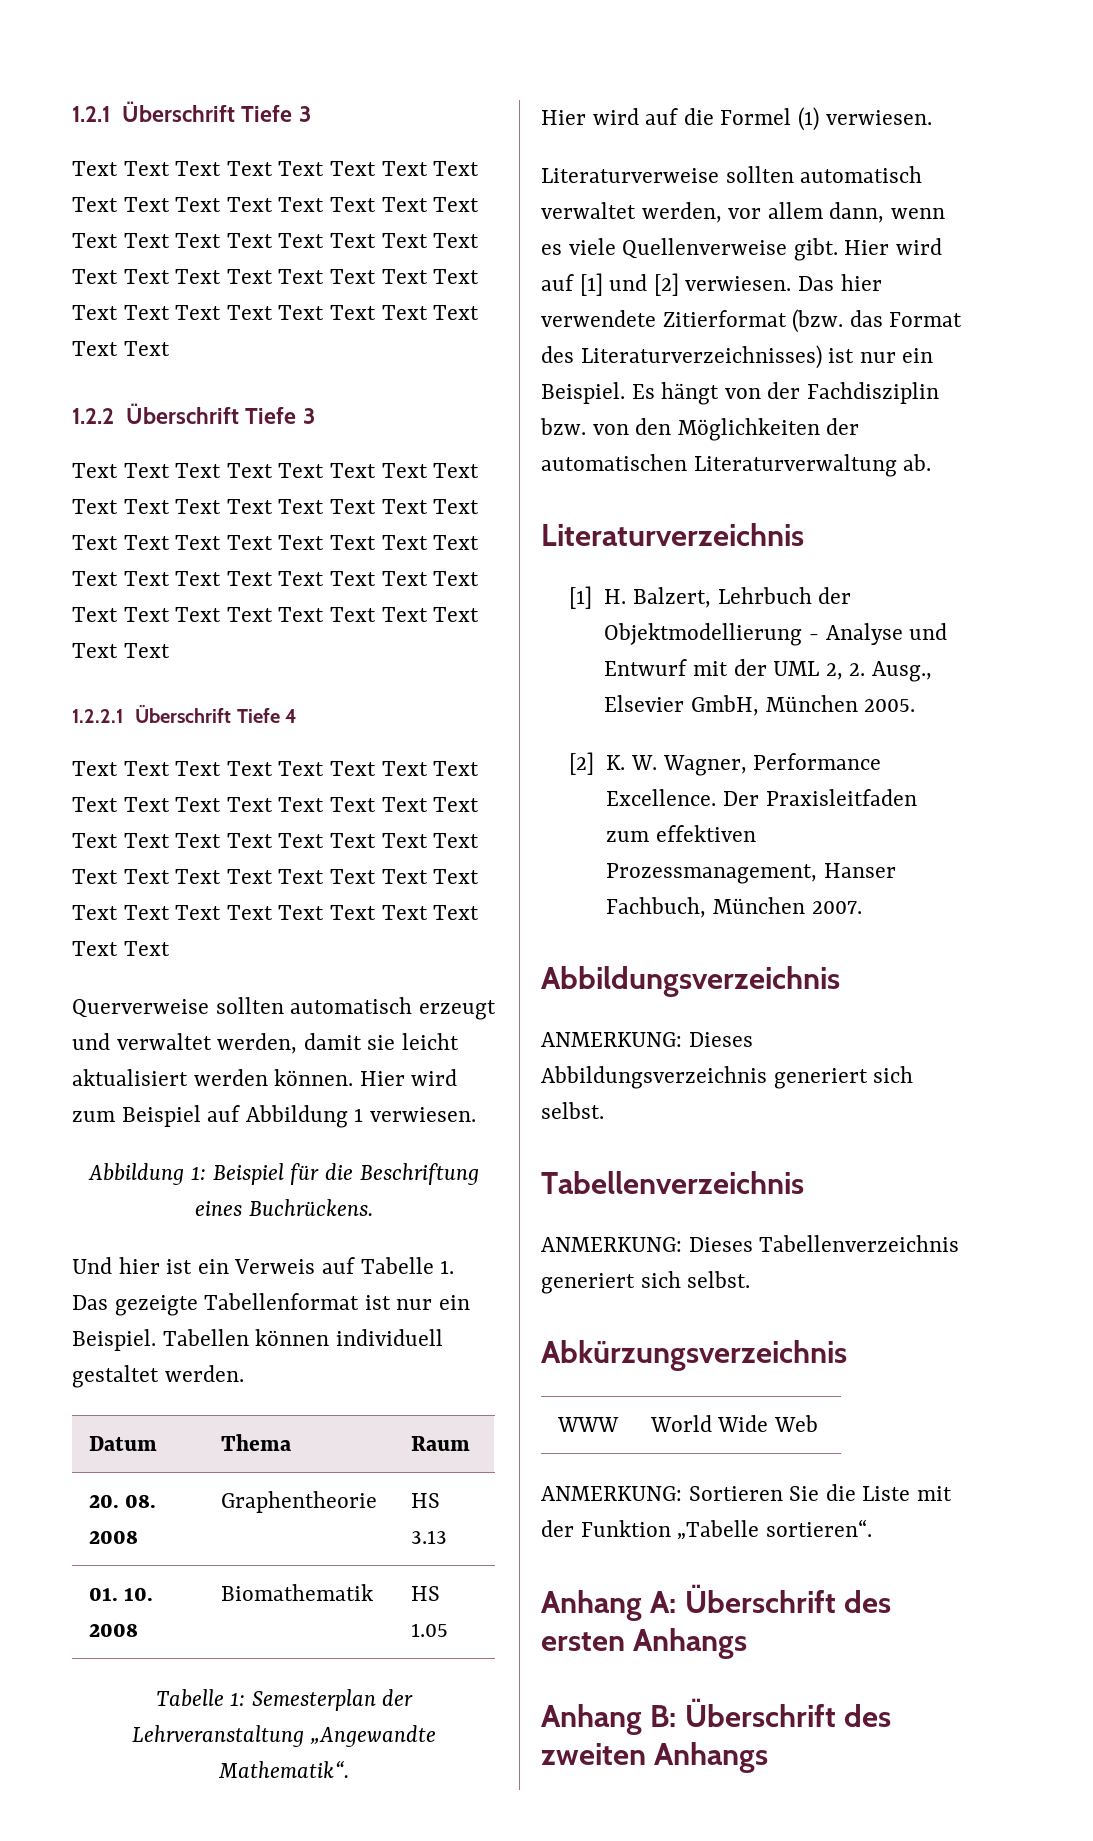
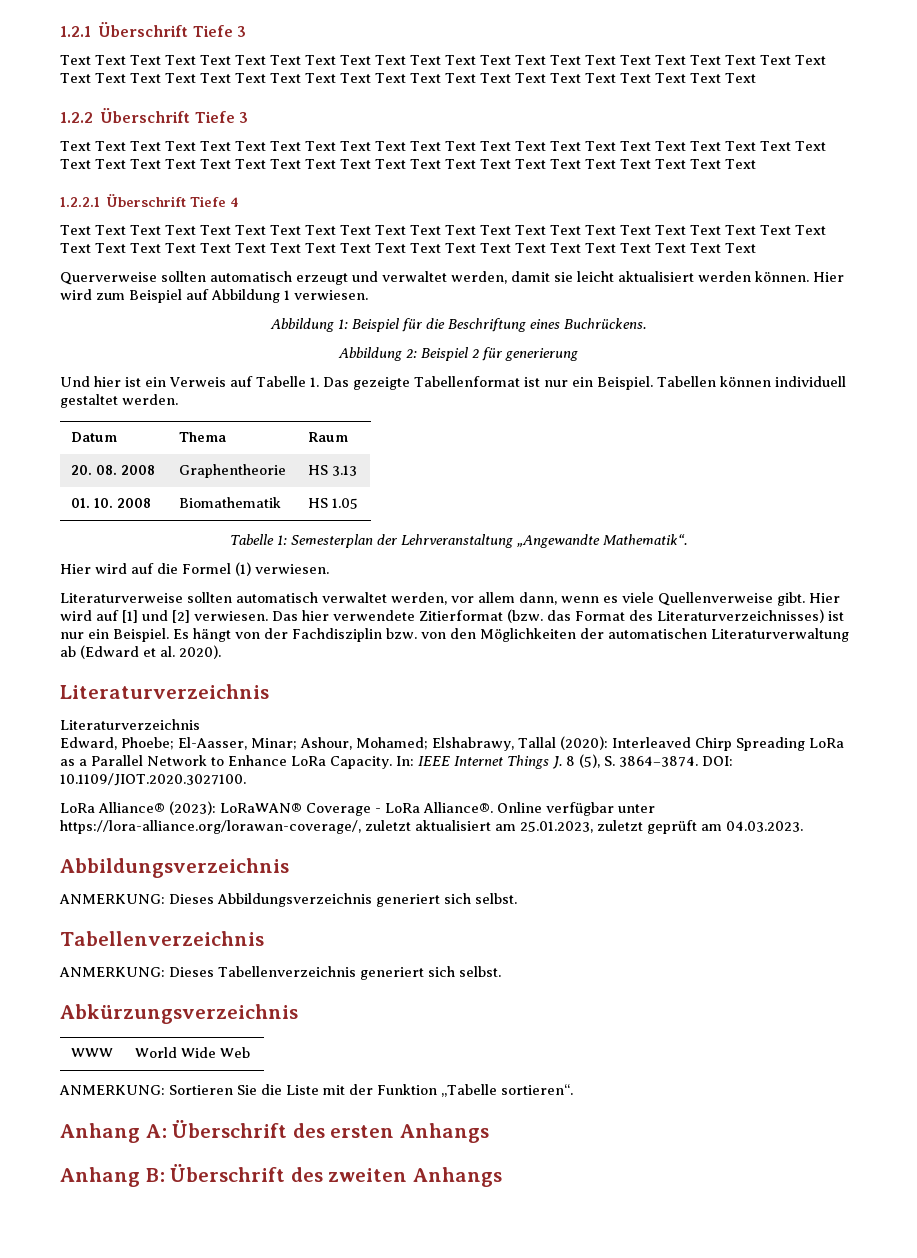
+ Abbildung 2: Beispiel 2 für generierung
- Es hängt von der Fachdisziplin bzw. von den Möglichkeiten der automatischen Literaturverwaltung ab.
+ Es hängt von der Fachdisziplin bzw. von den Möglichkeiten der automatischen Literaturverwaltung ab (Edward et al. 2020).
  Literaturverzeichnis
- [1] H. Balzert, Lehrbuch der Objektmodellierung - Analyse und Entwurf mit der UML 2, 2. Ausg., Elsevier GmbH, München 2005.
- [2] K. W. Wagner, Performance Excellence. Der Praxisleitfaden zum effektiven Prozessmanagement, Hanser Fachbuch, München 2007.
+ Literaturverzeichnis
+ Edward, Phoebe; El-Aasser, Minar; Ashour, Mohamed; Elshabrawy, Tallal (2020): Interleaved Chirp Spreading LoRa as a Parallel Network to Enhance LoRa Capacity. In: IEEE Internet Things J. 8 (5), S. 3864–3874. DOI: 10.1109/JIOT.2020.3027100.
+ LoRa Alliance® (2023): LoRaWAN® Coverage - LoRa Alliance®. Online verfügbar unter https://lora-alliance.org/lorawan-coverage/, zuletzt aktualisiert am 25.01.2023, zuletzt geprüft am 04.03.2023.

